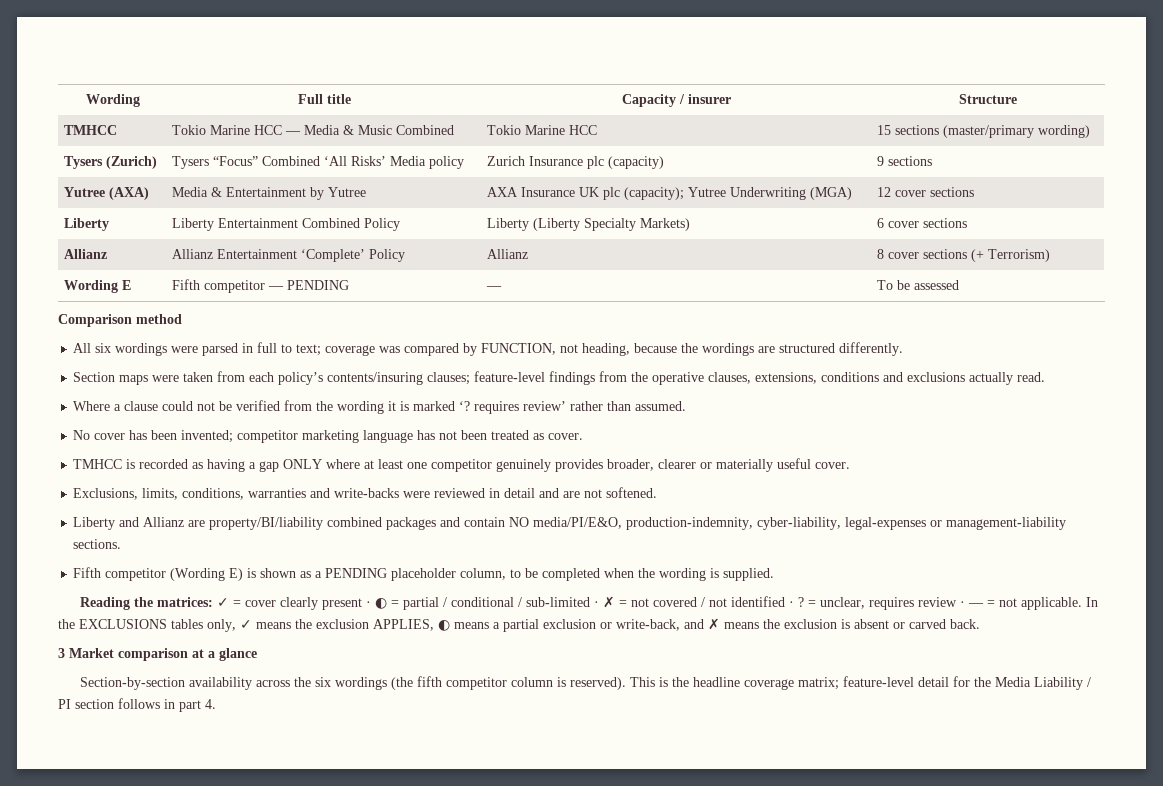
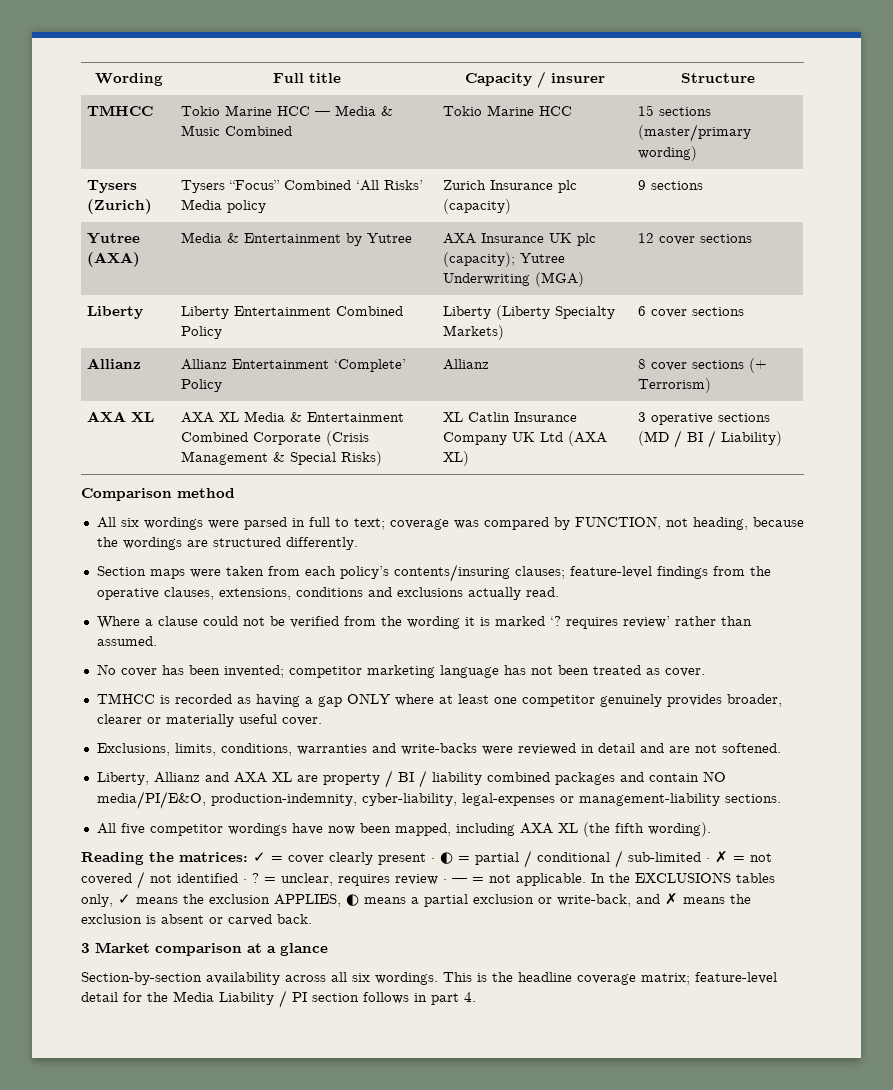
- Wording E | Fifth competitor — PENDING | — | To be assessed
+ AXA XL | AXA XL Media & Entertainment Combined Corporate (Crisis Management & Special Risks) | XL Catlin Insurance Company UK Ltd (AXA XL) | 3 operative sections (MD / BI / Liability)
- Liberty and Allianz are property/BI/liability combined packages and contain NO media/PI/E&O, production-indemnity, cyber-liability, legal-expenses or management-liability sections.
+ Liberty, Allianz and AXA XL are property / BI / liability combined packages and contain NO media/PI/E&O, production-indemnity, cyber-liability, legal-expenses or management-liability sections.
- Fifth competitor (Wording E) is shown as a PENDING placeholder column, to be completed when the wording is supplied.
+ All five competitor wordings have now been mapped, including AXA XL (the fifth wording).
- Section-by-section availability across the six wordings (the fifth competitor column is reserved).
+ Section-by-section availability across all six wordings.

